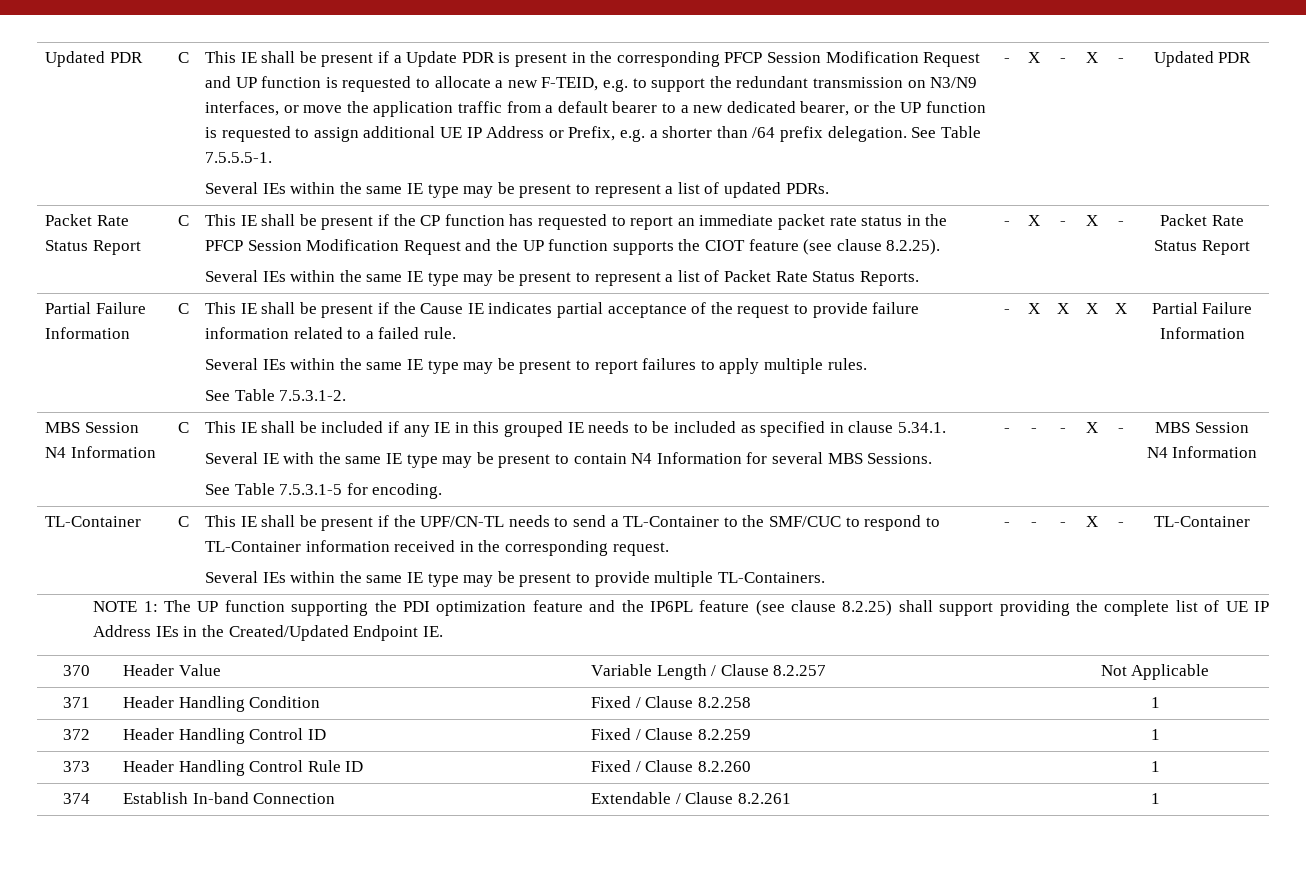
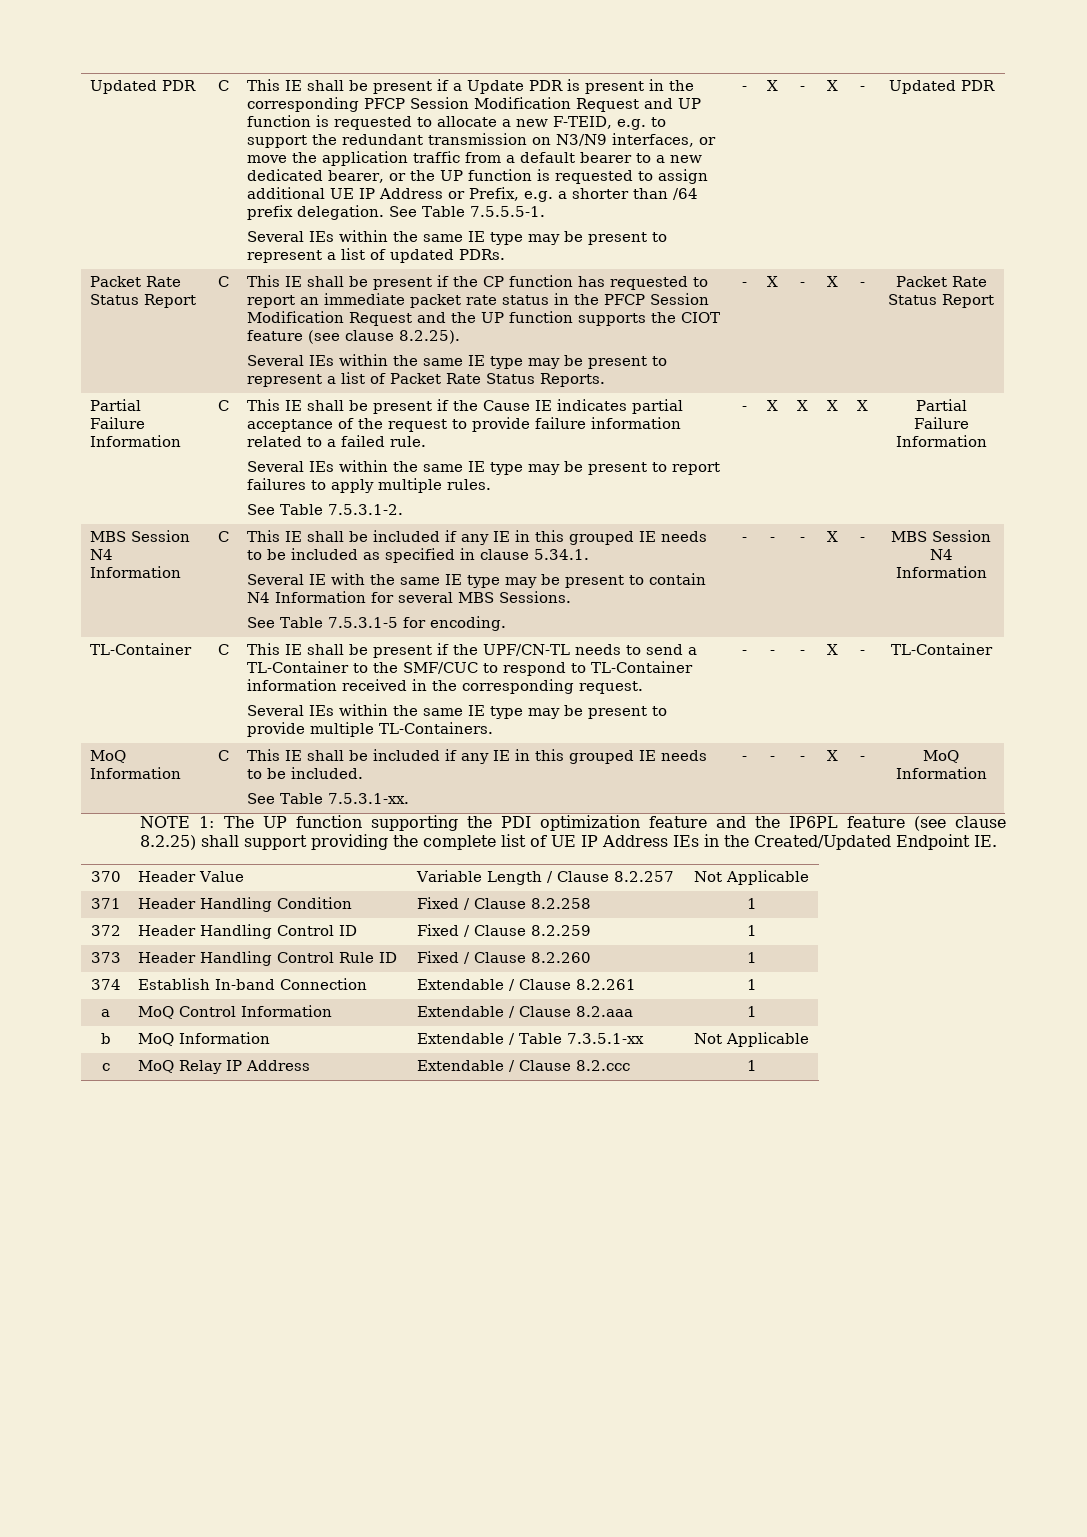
+ MoQ Information | C | This IE shall be included if any IE in this grouped IE needs to be included.
+ See Table 7.5.3.1-xx. | - | - | - | X | - | MoQ Information
+ a | MoQ Control Information | Extendable / Clause 8.2.aaa | 1
+ b | MoQ Information | Extendable / Table 7.3.5.1-xx | Not Applicable
+ c | MoQ Relay IP Address | Extendable / Clause 8.2.ccc | 1

